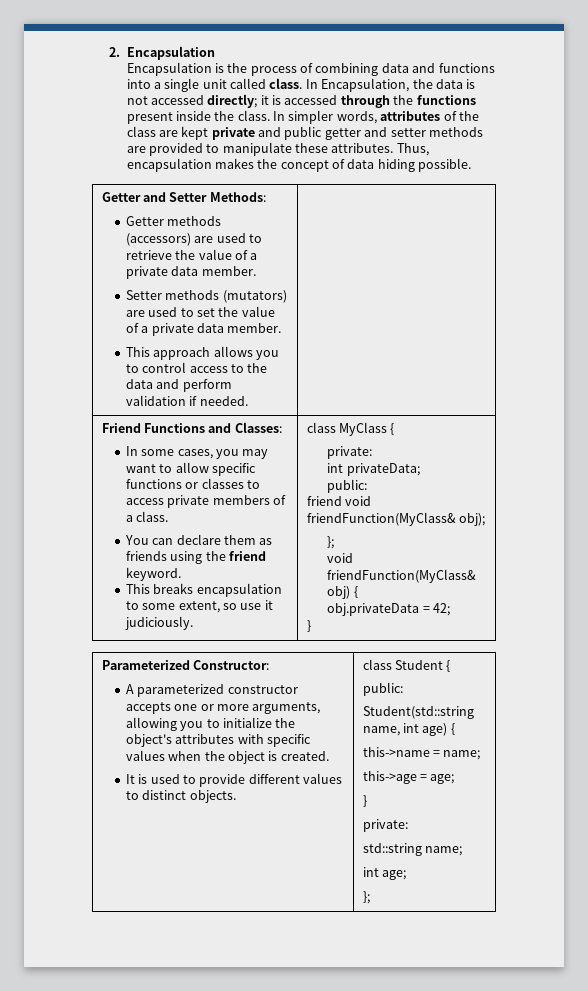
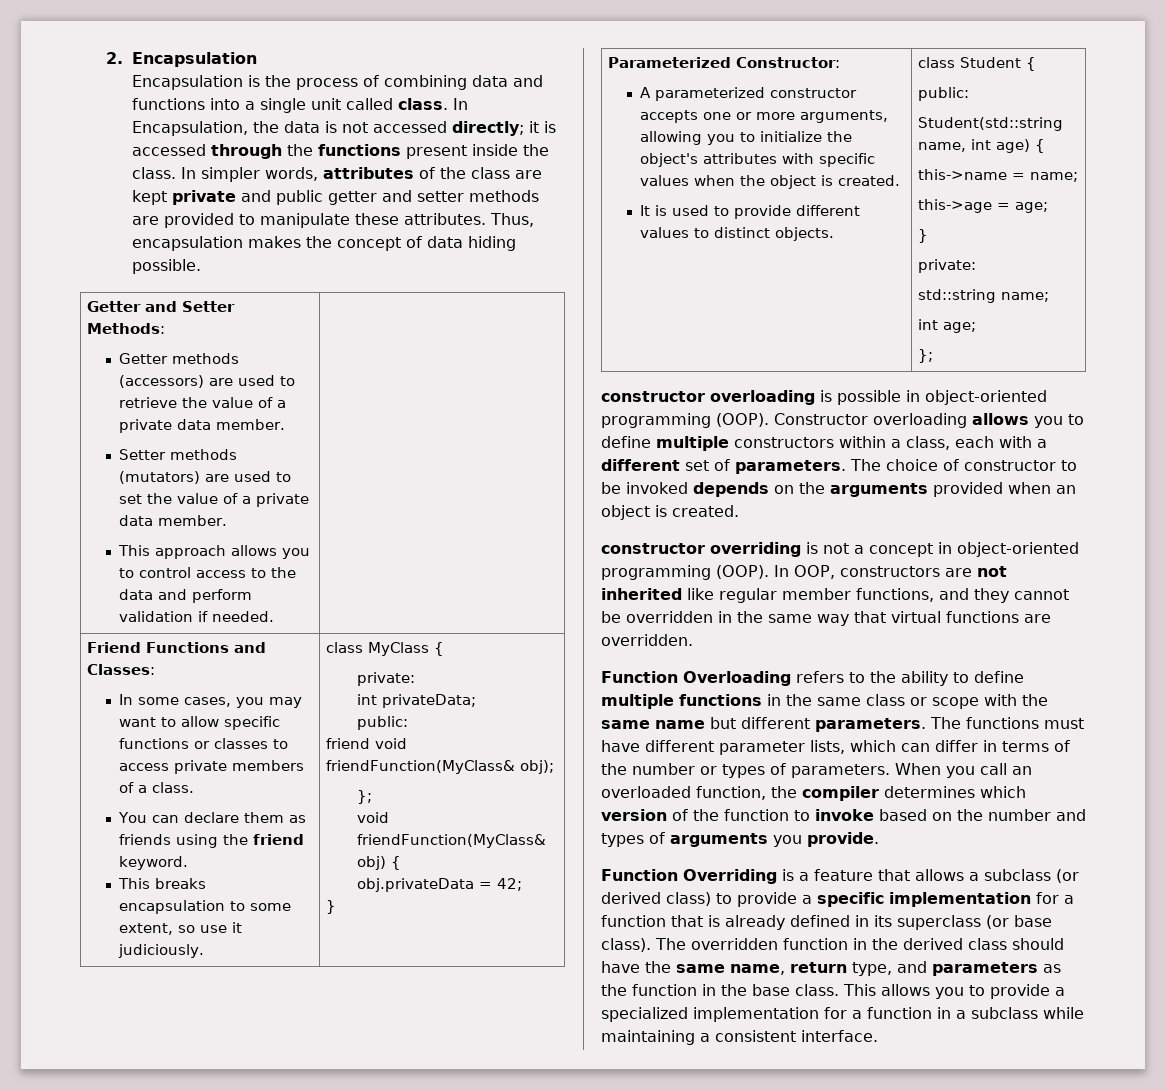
+ constructor overloading is possible in object-oriented programming (OOP). Constructor overloading allows you to define multiple constructors within a class, each with a different set of parameters. The choice of constructor to be invoked depends on the arguments provided when an object is created.
+ constructor overriding is not a concept in object-oriented programming (OOP). In OOP, constructors are not inherited like regular member functions, and they cannot be overridden in the same way that virtual functions are overridden.
+ Function Overloading refers to the ability to define multiple functions in the same class or scope with the same name but different parameters. The functions must have different parameter lists, which can differ in terms of the number or types of parameters. When you call an overloaded function, the compiler determines which version of the function to invoke based on the number and types of arguments you provide.
+ Function Overriding is a feature that allows a subclass (or derived class) to provide a specific implementation for a function that is already defined in its superclass (or base class). The overridden function in the derived class should have the same name, return type, and parameters as the function in the base class. This allows you to provide a specialized implementation for a function in a subclass while maintaining a consistent interface.

